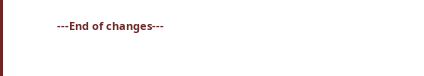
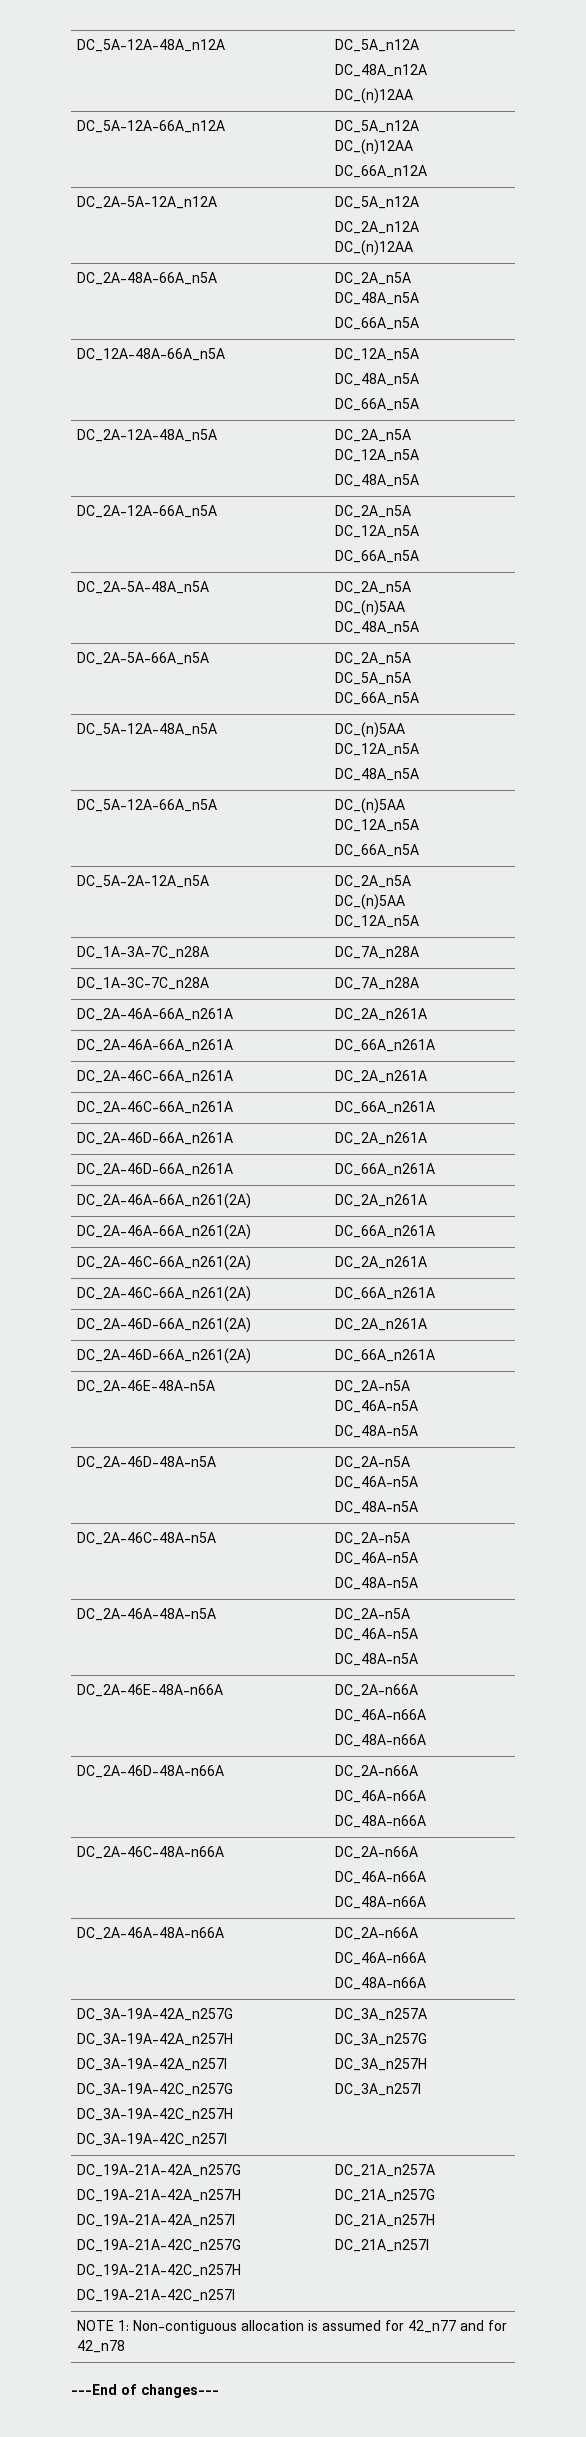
+ DC_5A-12A-48A_n12A | DC_5A_n12A
+ DC_48A_n12A
+ DC_(n)12AA
+ DC_5A-12A-66A_n12A | DC_5A_n12A
+ DC_(n)12AA
+ DC_66A_n12A
+ DC_2A-5A-12A_n12A | DC_5A_n12A
+ DC_2A_n12A
+ DC_(n)12AA
+ DC_2A-48A-66A_n5A | DC_2A_n5A
+ DC_48A_n5A
+ DC_66A_n5A
+ DC_12A-48A-66A_n5A | DC_12A_n5A
+ DC_48A_n5A
+ DC_66A_n5A
+ DC_2A-12A-48A_n5A | DC_2A_n5A
+ DC_12A_n5A
+ DC_48A_n5A
+ DC_2A-12A-66A_n5A | DC_2A_n5A
+ DC_12A_n5A
+ DC_66A_n5A
+ DC_2A-5A-48A_n5A | DC_2A_n5A
+ DC_(n)5AA
+ DC_48A_n5A
+ DC_2A-5A-66A_n5A | DC_2A_n5A
+ DC_5A_n5A
+ DC_66A_n5A
+ DC_5A-12A-48A_n5A | DC_(n)5AA
+ DC_12A_n5A
+ DC_48A_n5A
+ DC_5A-12A-66A_n5A | DC_(n)5AA
+ DC_12A_n5A
+ DC_66A_n5A
+ DC_5A-2A-12A_n5A | DC_2A_n5A
+ DC_(n)5AA
+ DC_12A_n5A
+ DC_1A-3A-7C_n28A | DC_7A_n28A
+ DC_1A-3C-7C_n28A | DC_7A_n28A
+ DC_2A-46A-66A_n261A | DC_2A_n261A
+ DC_2A-46A-66A_n261A | DC_66A_n261A
+ DC_2A-46C-66A_n261A | DC_2A_n261A
+ DC_2A-46C-66A_n261A | DC_66A_n261A
+ DC_2A-46D-66A_n261A | DC_2A_n261A
+ DC_2A-46D-66A_n261A | DC_66A_n261A
+ DC_2A-46A-66A_n261(2A) | DC_2A_n261A
+ DC_2A-46A-66A_n261(2A) | DC_66A_n261A
+ DC_2A-46C-66A_n261(2A) | DC_2A_n261A
+ DC_2A-46C-66A_n261(2A) | DC_66A_n261A
+ DC_2A-46D-66A_n261(2A) | DC_2A_n261A
+ DC_2A-46D-66A_n261(2A) | DC_66A_n261A
+ DC_2A-46E-48A-n5A | DC_2A-n5A
+ DC_46A-n5A
+ DC_48A-n5A
+ DC_2A-46D-48A-n5A | DC_2A-n5A
+ DC_46A-n5A
+ DC_48A-n5A
+ DC_2A-46C-48A-n5A | DC_2A-n5A
+ DC_46A-n5A
+ DC_48A-n5A
+ DC_2A-46A-48A-n5A | DC_2A-n5A
+ DC_46A-n5A
+ DC_48A-n5A
+ DC_2A-46E-48A-n66A | DC_2A-n66A
+ DC_46A-n66A
+ DC_48A-n66A
+ DC_2A-46D-48A-n66A | DC_2A-n66A
+ DC_46A-n66A
+ DC_48A-n66A
+ DC_2A-46C-48A-n66A | DC_2A-n66A
+ DC_46A-n66A
+ DC_48A-n66A
+ DC_2A-46A-48A-n66A | DC_2A-n66A
+ DC_46A-n66A
+ DC_48A-n66A
+ DC_3A-19A-42A_n257G
+ DC_3A-19A-42A_n257H
+ DC_3A-19A-42A_n257I
+ DC_3A-19A-42C_n257G
+ DC_3A-19A-42C_n257H
+ DC_3A-19A-42C_n257I | DC_3A_n257A
+ DC_3A_n257G
+ DC_3A_n257H
+ DC_3A_n257I
+ DC_19A-21A-42A_n257G
+ DC_19A-21A-42A_n257H
+ DC_19A-21A-42A_n257I
+ DC_19A-21A-42C_n257G
+ DC_19A-21A-42C_n257H
+ DC_19A-21A-42C_n257I | DC_21A_n257A
+ DC_21A_n257G
+ DC_21A_n257H
+ DC_21A_n257I
+ NOTE 1: Non-contiguous allocation is assumed for 42_n77 and for 42_n78

